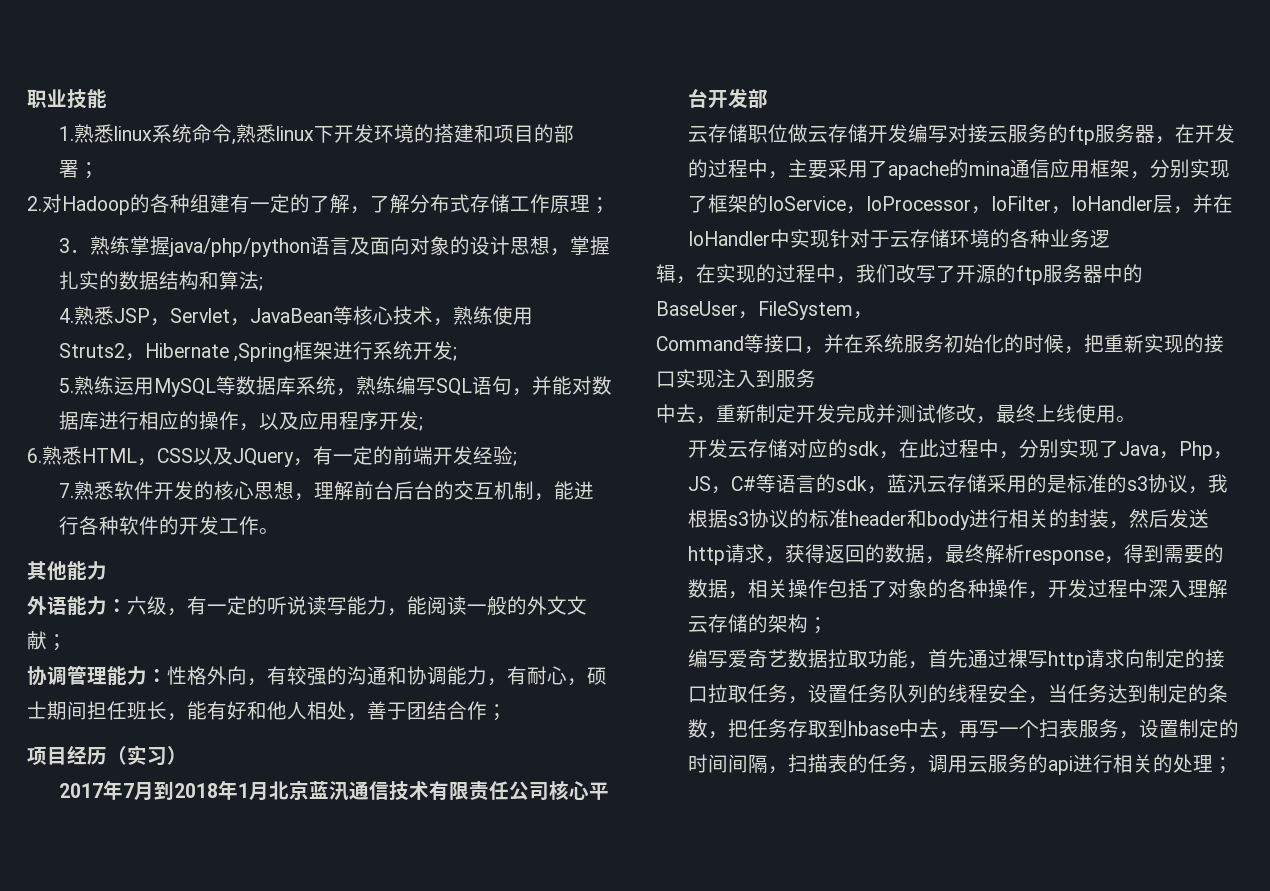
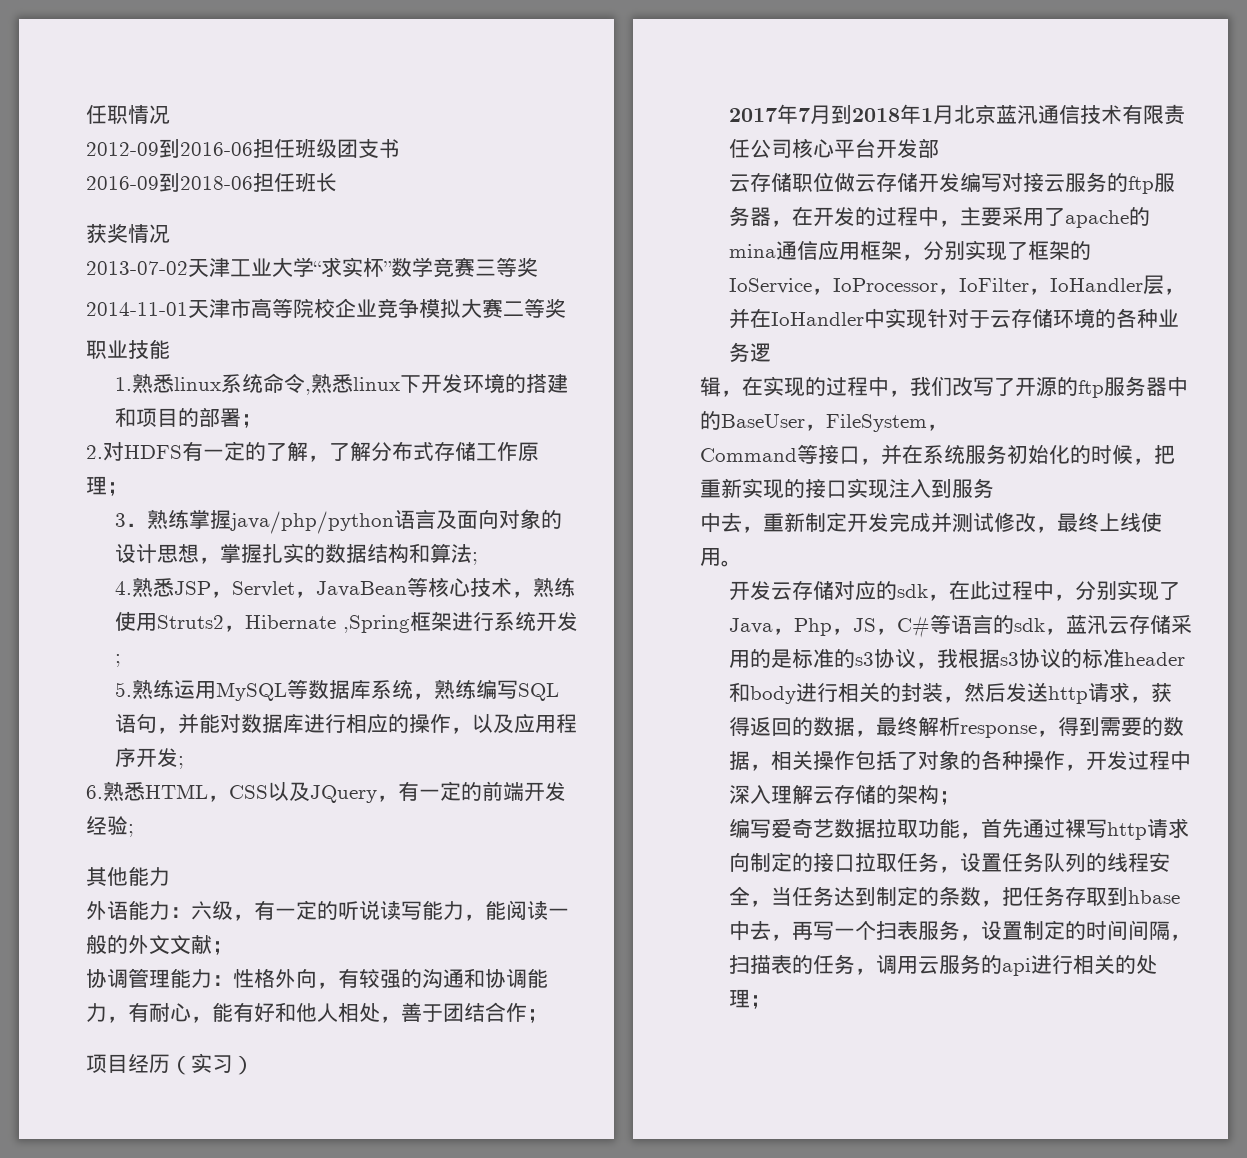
+ 任职情况
+ 2012-09到2016-06担任班级团支书
+ 2016-09到2018-06担任班长
+ 获奖情况
+ 2013-07-02天津工业大学“求实杯”数学竞赛三等奖
+ 2014-11-01天津市高等院校企业竞争模拟大赛二等奖
- 2.对Hadoop的各种组建有一定的了解，了解分布式存储工作原理；
+ 2.对HDFS有一定的了解，了解分布式存储工作原理；
- 7.熟悉软件开发的核心思想，理解前台后台的交互机制，能进行各种软件的开发工作。
- 协调管理能力：性格外向，有较强的沟通和协调能力，有耐心，硕士期间担任班长，能有好和他人相处，善于团结合作；
+ 协调管理能力：性格外向，有较强的沟通和协调能力，有耐心，能有好和他人相处，善于团结合作；

